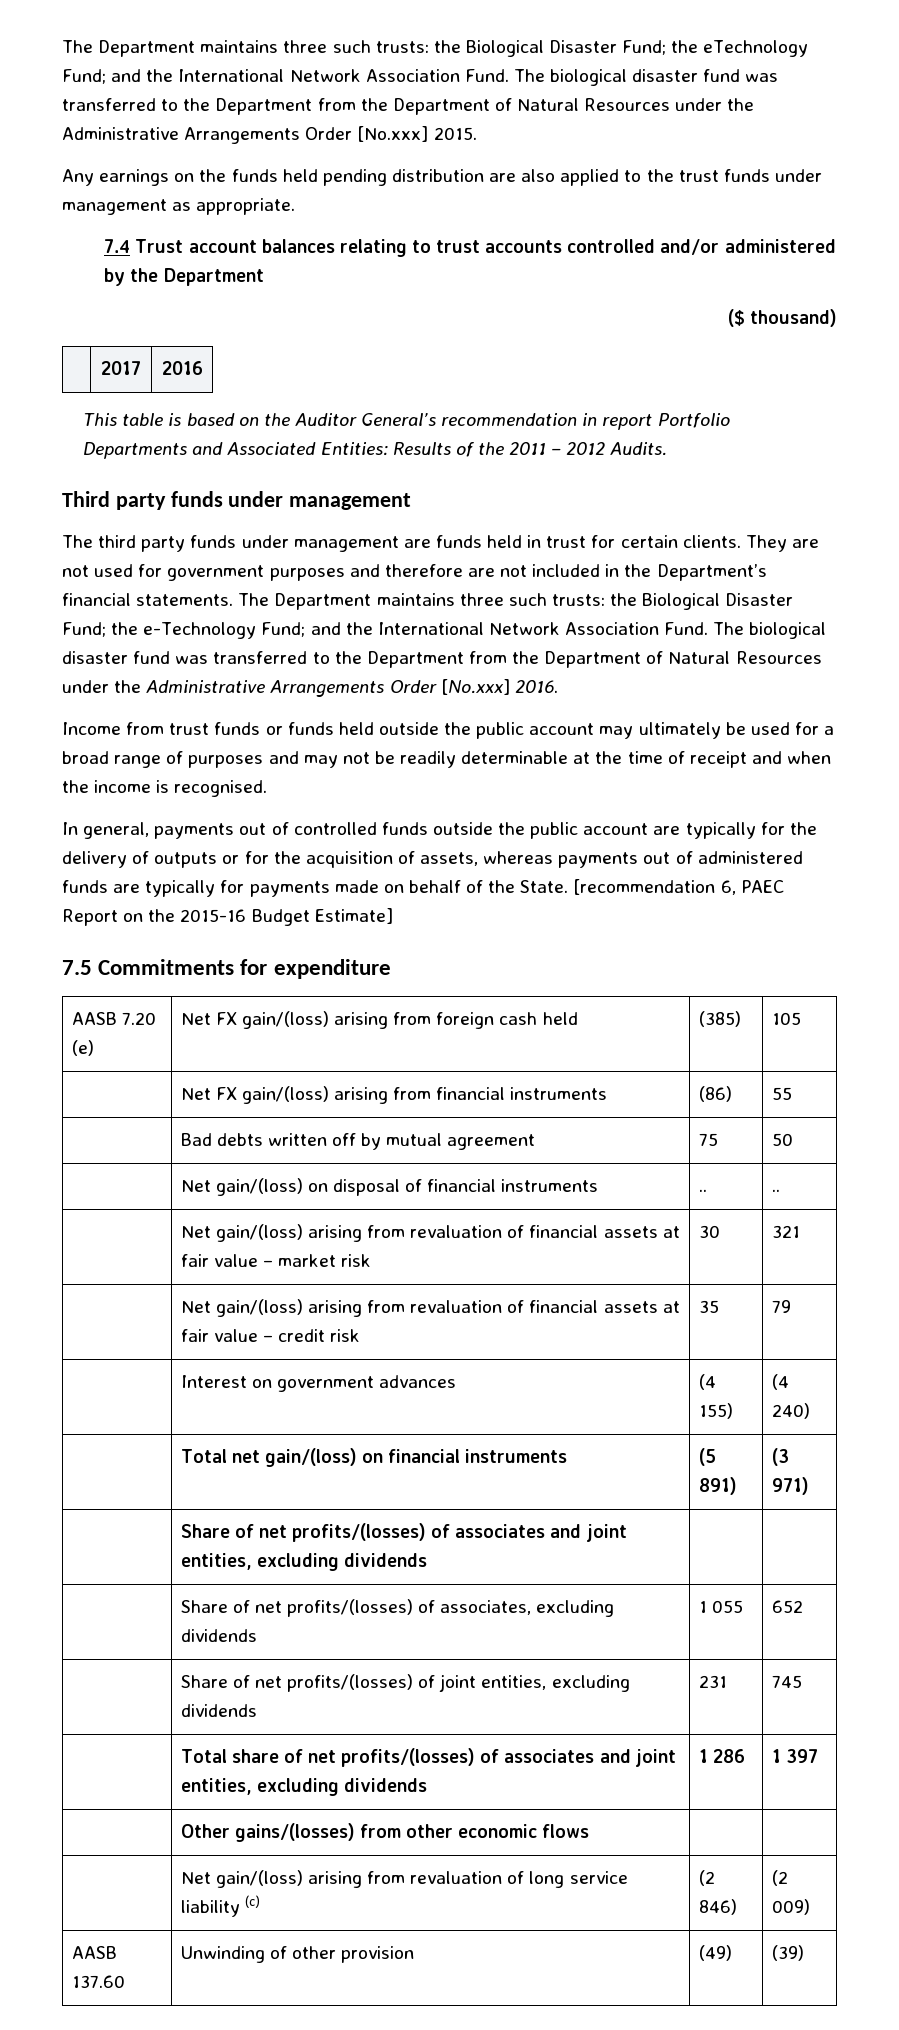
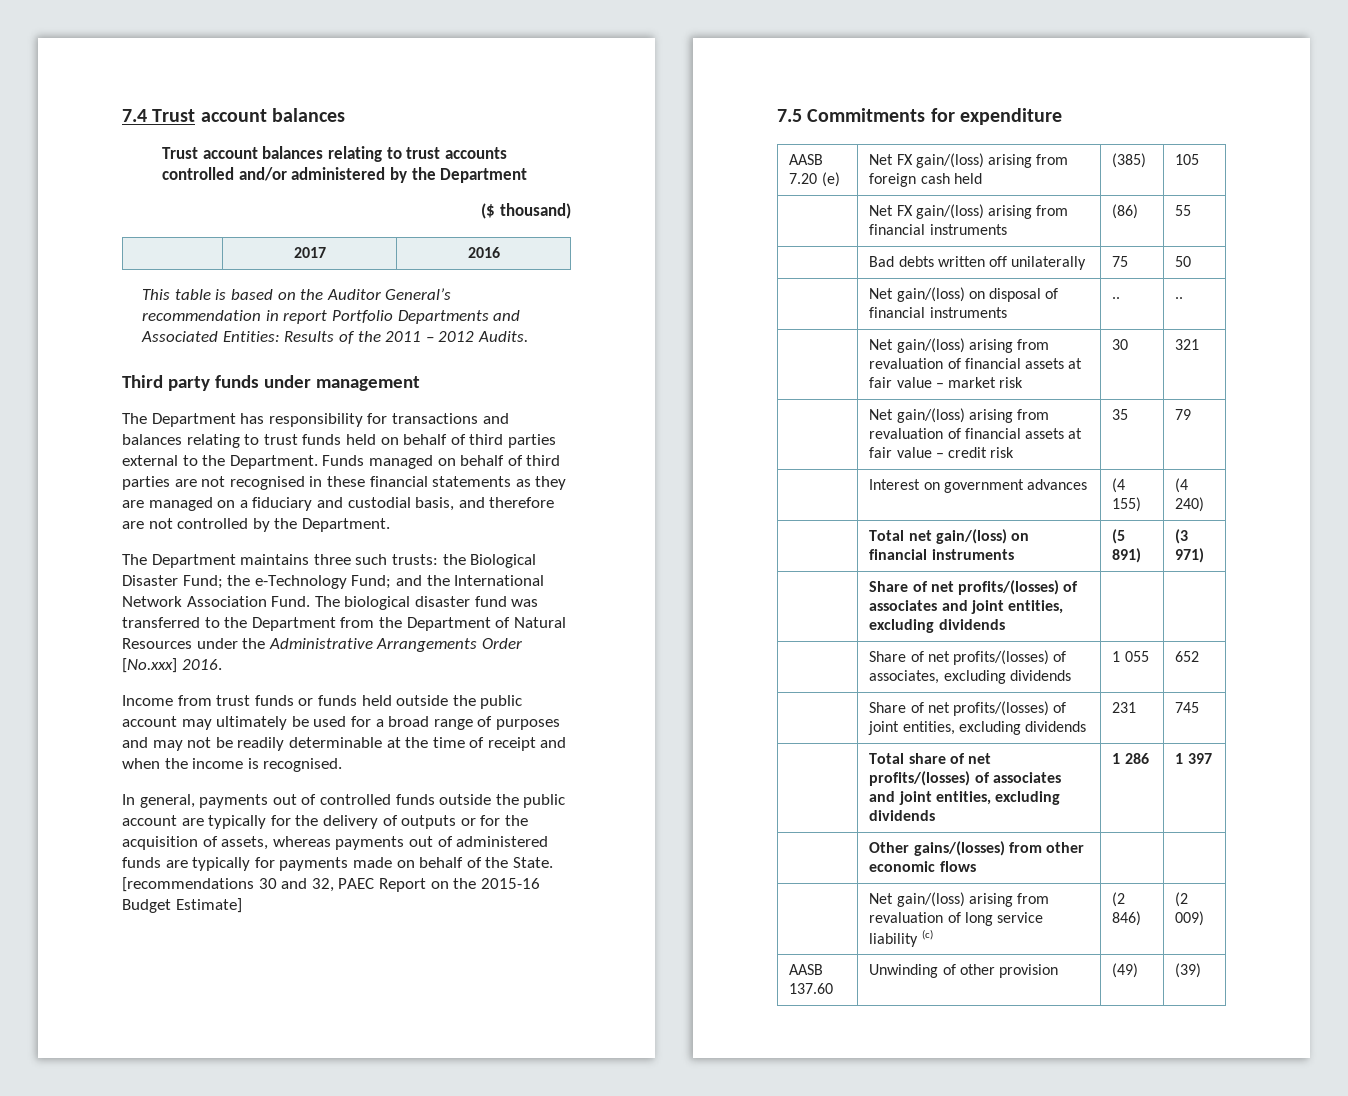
- The Department maintains three such trusts: the Biological Disaster Fund; the eTechnology Fund; and the International Network Association Fund. The biological disaster fund was transferred to the Department from the Department of Natural Resources under the Administrative Arrangements Order [No.xxx] 2015.
- Any earnings on the funds held pending distribution are also applied to the trust funds under management as appropriate.
- 7.4 Trust account balances relating to trust accounts controlled and/or administered by the Department
+ 7.4 Trust account balances
+ Trust account balances relating to trust accounts controlled and/or administered by the Department
- The third party funds under management are funds held in trust for certain clients. They are not used for government purposes and therefore are not included in the Department’s financial statements. The Department maintains three such trusts: the Biological Disaster Fund; the e-Technology Fund; and the International Network Association Fund.
+ The Department has responsibility for transactions and balances relating to trust funds held on behalf of third parties external to the Department. Funds managed on behalf of third parties are not recognised in these financial statements as they are managed on a fiduciary and custodial basis, and therefore are not controlled by the Department.
+ The Department maintains three such trusts: the Biological Disaster Fund; the e-Technology Fund; and the International Network Association Fund.
- [recommendation 6, PAEC Report on the 2015-16 Budget Estimate]
+ [recommendations 30 and 32, PAEC Report on the 2015-16 Budget Estimate]
- | Bad debts written off by mutual agreement | 75 | 50
+ | Bad debts written off unilaterally | 75 | 50

